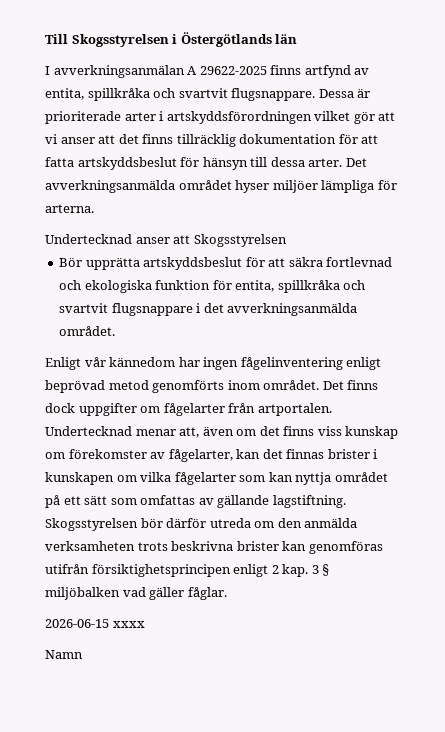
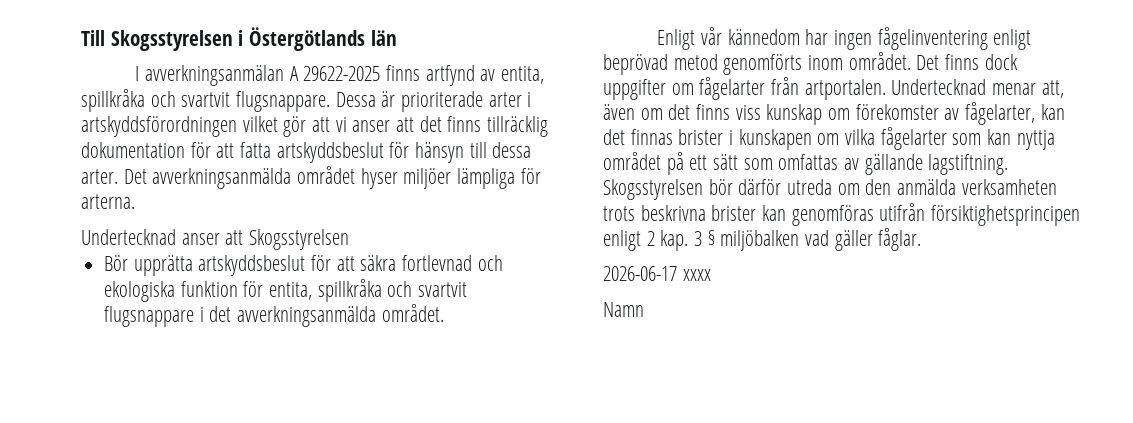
- 2026-06-15 xxxx
+ 2026-06-17 xxxx

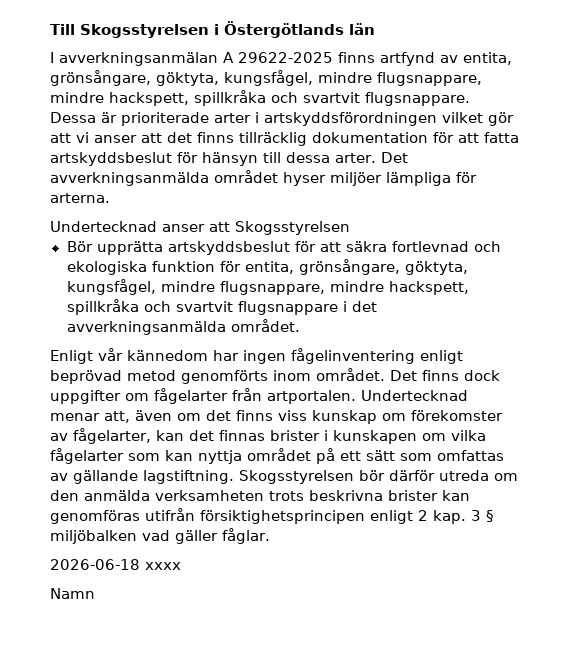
- I avverkningsanmälan A 29622-2025 finns artfynd av entita, spillkråka och svartvit flugsnappare.
+ I avverkningsanmälan A 29622-2025 finns artfynd av entita, grönsångare, göktyta, kungsfågel, mindre flugsnappare, mindre hackspett, spillkråka och svartvit flugsnappare.
- Bör upprätta artskyddsbeslut för att säkra fortlevnad och ekologiska funktion för entita, spillkråka och svartvit flugsnappare i det avverkningsanmälda området.
+ Bör upprätta artskyddsbeslut för att säkra fortlevnad och ekologiska funktion för entita, grönsångare, göktyta, kungsfågel, mindre flugsnappare, mindre hackspett, spillkråka och svartvit flugsnappare i det avverkningsanmälda området.
- 2026-06-17 xxxx
+ 2026-06-18 xxxx

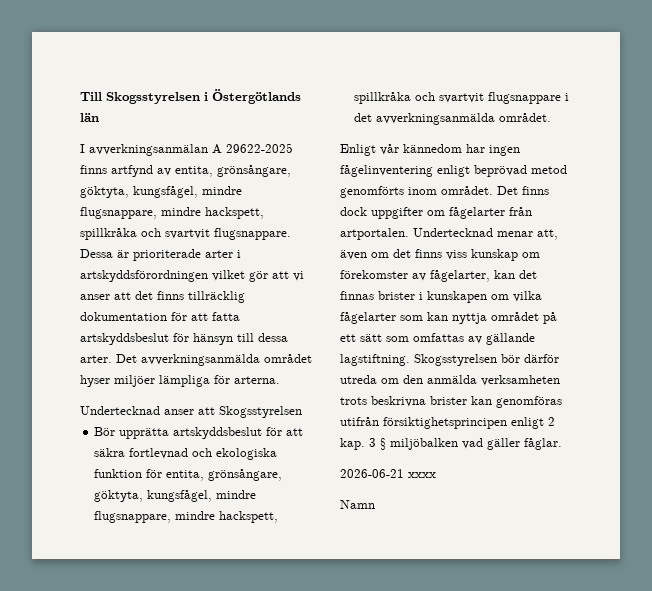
- 2026-06-18 xxxx
+ 2026-06-21 xxxx

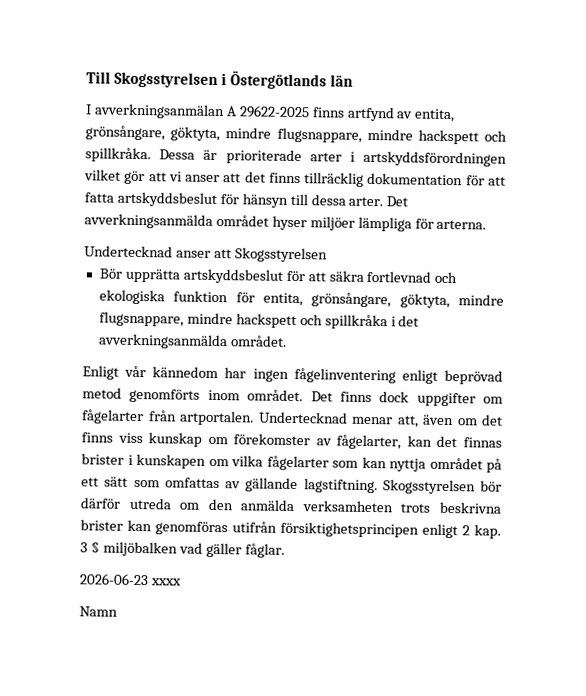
- I avverkningsanmälan A 29622-2025 finns artfynd av entita, grönsångare, göktyta, kungsfågel, mindre flugsnappare, mindre hackspett, spillkråka och svartvit flugsnappare.
+ I avverkningsanmälan A 29622-2025 finns artfynd av entita, grönsångare, göktyta, mindre flugsnappare, mindre hackspett och spillkråka.
- Bör upprätta artskyddsbeslut för att säkra fortlevnad och ekologiska funktion för entita, grönsångare, göktyta, kungsfågel, mindre flugsnappare, mindre hackspett, spillkråka och svartvit flugsnappare i det avverkningsanmälda området.
+ Bör upprätta artskyddsbeslut för att säkra fortlevnad och ekologiska funktion för entita, grönsångare, göktyta, mindre flugsnappare, mindre hackspett och spillkråka i det avverkningsanmälda området.
- 2026-06-21 xxxx
+ 2026-06-23 xxxx

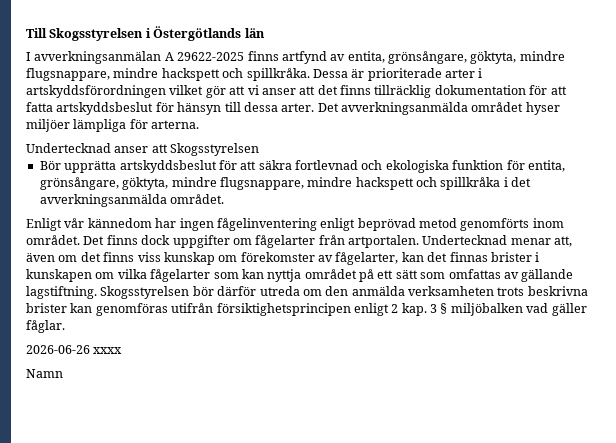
- 2026-06-23 xxxx
+ 2026-06-26 xxxx

